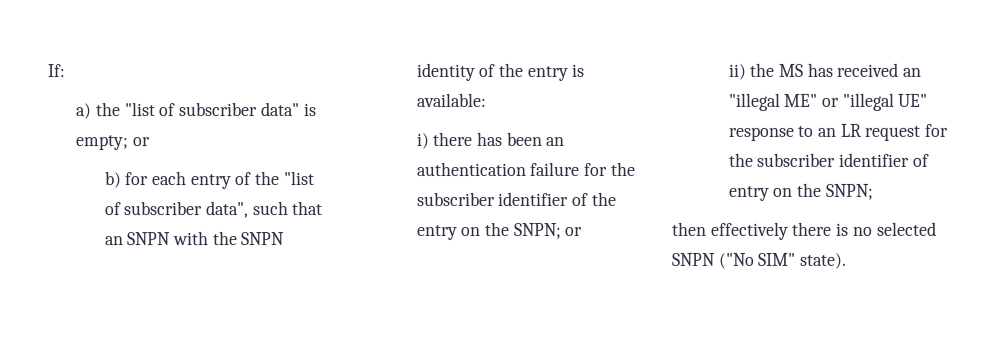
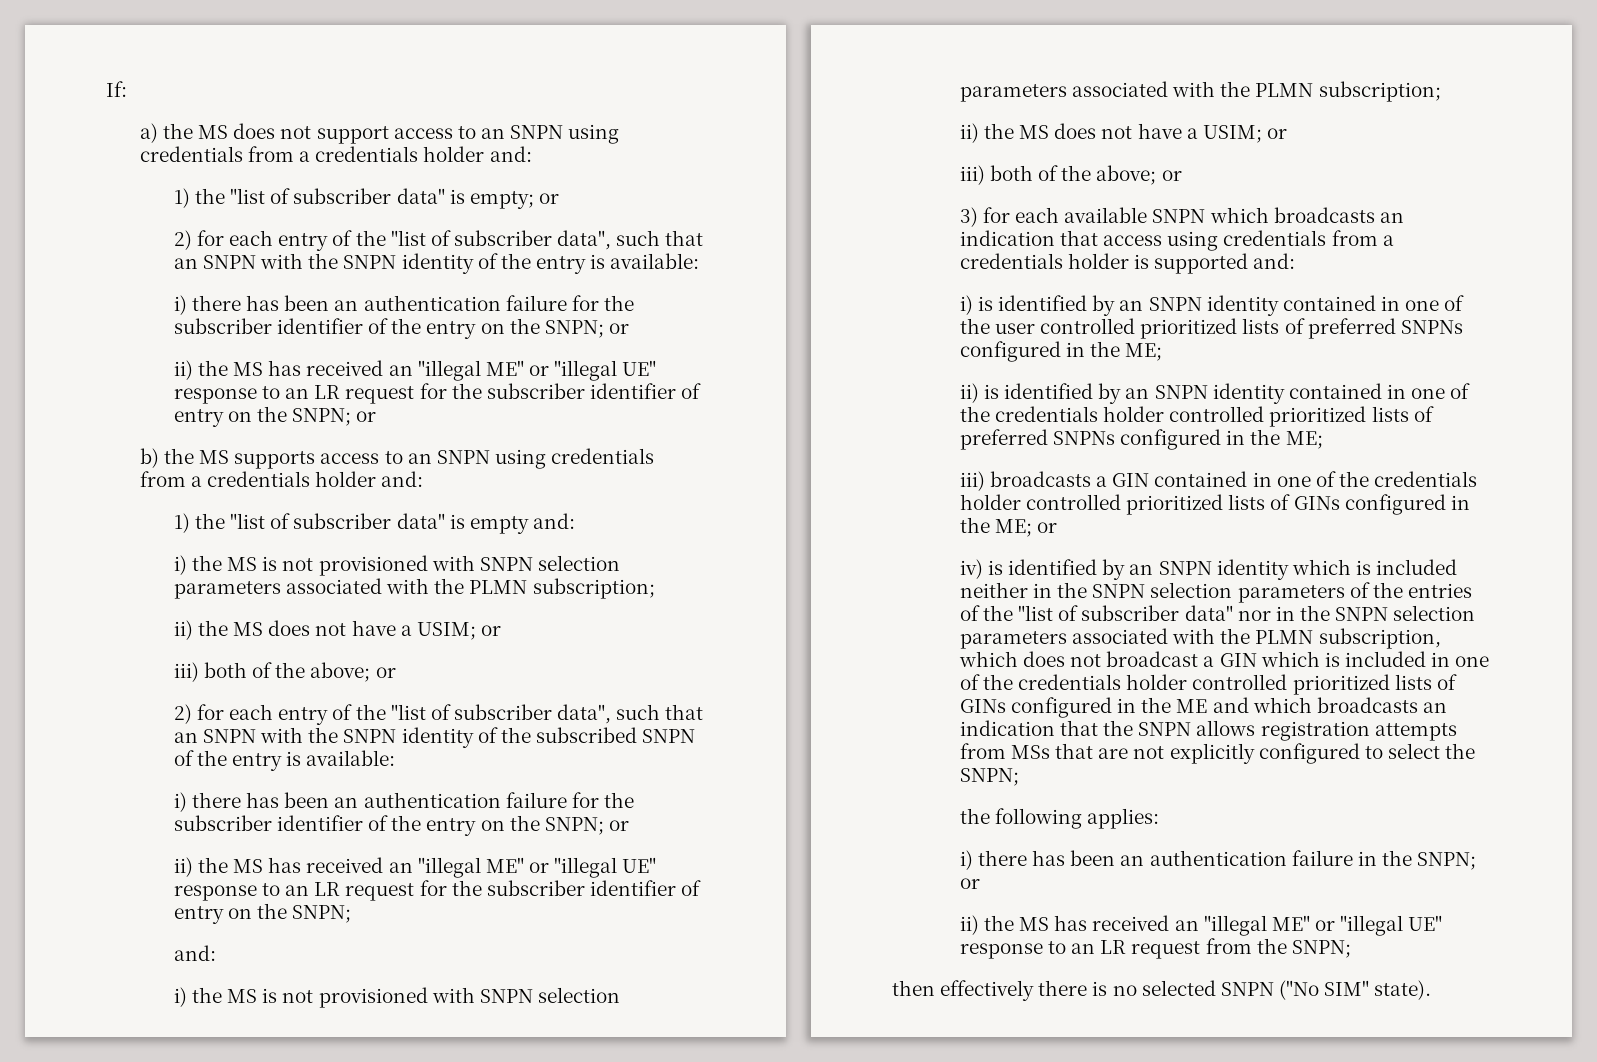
- a) the "list of subscriber data" is empty; or
+ a) the MS does not support access to an SNPN using credentials from a credentials holder and:
+ 1) the "list of subscriber data" is empty; or
- b) for each entry of the "list of subscriber data", such that an SNPN with the SNPN identity of the entry is available:
+ 2) for each entry of the "list of subscriber data", such that an SNPN with the SNPN identity of the entry is available:
+ ii) the MS has received an "illegal ME" or "illegal UE" response to an LR request for the subscriber identifier of entry on the SNPN; or
+ b) the MS supports access to an SNPN using credentials from a credentials holder and:
+ 1) the "list of subscriber data" is empty and:
+ i) the MS is not provisioned with SNPN selection parameters associated with the PLMN subscription;
+ ii) the MS does not have a USIM; or
+ iii) both of the above; or
+ 2) for each entry of the "list of subscriber data", such that an SNPN with the SNPN identity of the subscribed SNPN of the entry is available:
+ i) there has been an authentication failure for the subscriber identifier of the entry on the SNPN; or
  ii) the MS has received an "illegal ME" or "illegal UE" response to an LR request for the subscriber identifier of entry on the SNPN;
+ and:
+ i) the MS is not provisioned with SNPN selection parameters associated with the PLMN subscription;
+ ii) the MS does not have a USIM; or
+ iii) both of the above; or
+ 3) for each available SNPN which broadcasts an indication that access using credentials from a credentials holder is supported and:
+ i) is identified by an SNPN identity contained in one of the user controlled prioritized lists of preferred SNPNs configured in the ME;
+ ii) is identified by an SNPN identity contained in one of the credentials holder controlled prioritized lists of preferred SNPNs configured in the ME;
+ iii) broadcasts a GIN contained in one of the credentials holder controlled prioritized lists of GINs configured in the ME; or
+ iv) is identified by an SNPN identity which is included neither in the SNPN selection parameters of the entries of the "list of subscriber data" nor in the SNPN selection parameters associated with the PLMN subscription, which does not broadcast a GIN which is included in one of the credentials holder controlled prioritized lists of GINs configured in the ME and which broadcasts an indication that the SNPN allows registration attempts from MSs that are not explicitly configured to select the SNPN;
+ the following applies:
+ i) there has been an authentication failure in the SNPN; or
+ ii) the MS has received an "illegal ME" or "illegal UE" response to an LR request from the SNPN;

